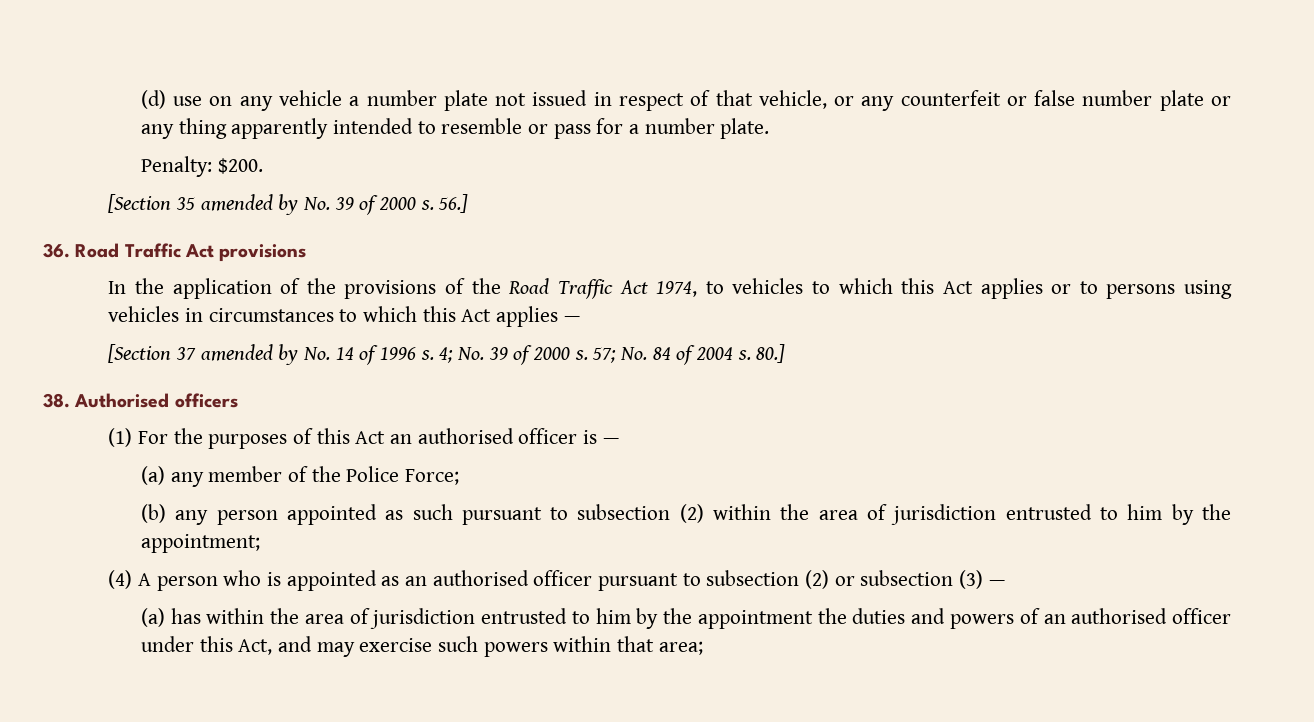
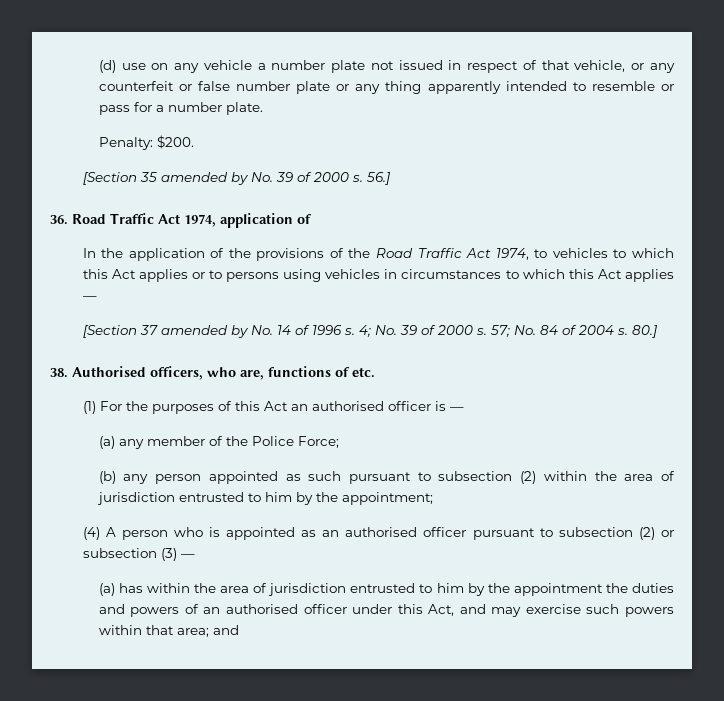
- 36. Road Traffic Act provisions
+ 36. Road Traffic Act 1974, application of
- 38. Authorised officers
+ 38. Authorised officers, who are, functions of etc.
- (a) has within the area of jurisdiction entrusted to him by the appointment the duties and powers of an authorised officer under this Act, and may exercise such powers within that area;
+ (a) has within the area of jurisdiction entrusted to him by the appointment the duties and powers of an authorised officer under this Act, and may exercise such powers within that area; and

